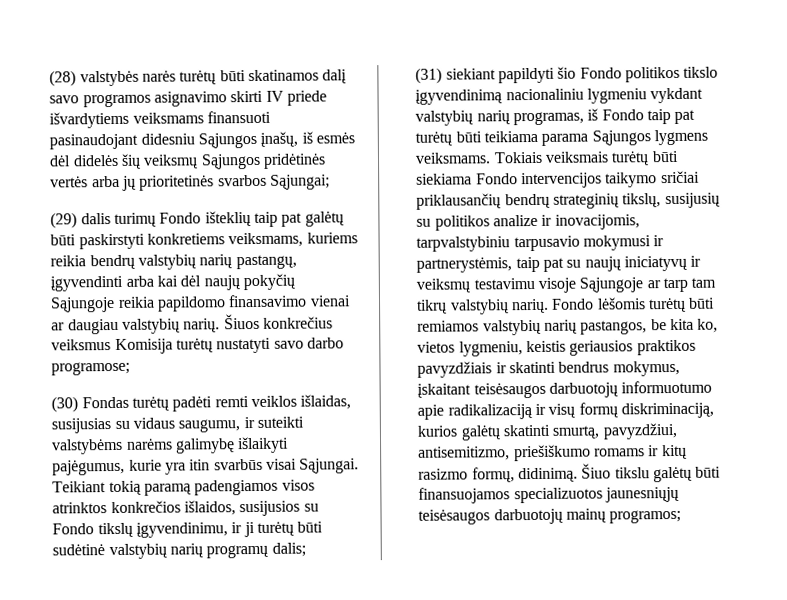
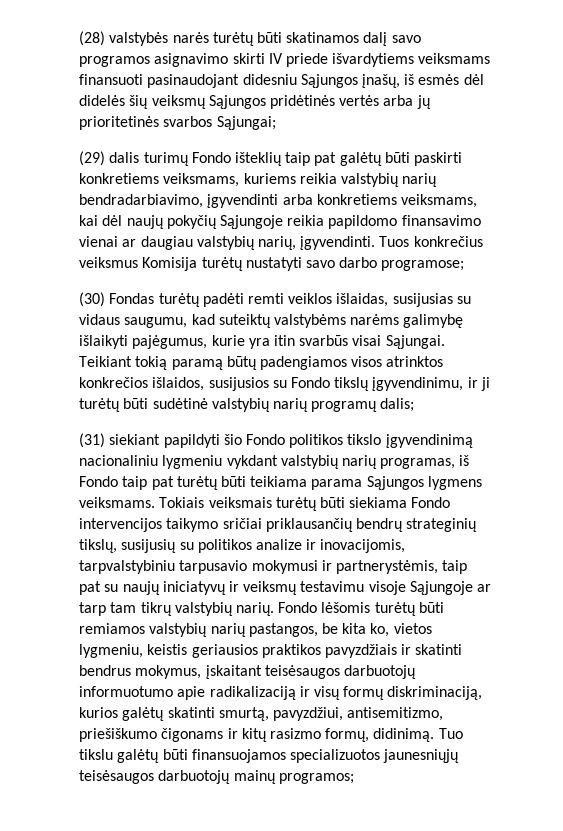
- (29) dalis turimų Fondo išteklių taip pat galėtų būti paskirstyti konkretiems veiksmams, kuriems reikia bendrų valstybių narių pastangų, įgyvendinti arba kai dėl naujų pokyčių Sąjungoje reikia papildomo finansavimo vienai ar daugiau valstybių narių. Šiuos konkrečius veiksmus Komisija turėtų nustatyti savo darbo programose;
+ (29) dalis turimų Fondo išteklių taip pat galėtų būti paskirti konkretiems veiksmams, kuriems reikia valstybių narių bendradarbiavimo, įgyvendinti arba konkretiems veiksmams, kai dėl naujų pokyčių Sąjungoje reikia papildomo finansavimo vienai ar daugiau valstybių narių, įgyvendinti. Tuos konkrečius veiksmus Komisija turėtų nustatyti savo darbo programose;
- (30) Fondas turėtų padėti remti veiklos išlaidas, susijusias su vidaus saugumu, ir suteikti valstybėms narėms galimybę išlaikyti pajėgumus, kurie yra itin svarbūs visai Sąjungai.
+ (30) Fondas turėtų padėti remti veiklos išlaidas, susijusias su vidaus saugumu, kad suteiktų valstybėms narėms galimybę išlaikyti pajėgumus, kurie yra itin svarbūs visai Sąjungai.
- Teikiant tokią paramą padengiamos visos atrinktos konkrečios išlaidos, susijusios su Fondo tikslų įgyvendinimu, ir ji turėtų būti sudėtinė valstybių narių programų dalis;
+ Teikiant tokią paramą būtų padengiamos visos atrinktos konkrečios išlaidos, susijusios su Fondo tikslų įgyvendinimu, ir ji turėtų būti sudėtinė valstybių narių programų dalis;
- Fondo lėšomis turėtų būti remiamos valstybių narių pastangos, be kita ko, vietos lygmeniu, keistis geriausios praktikos pavyzdžiais ir skatinti bendrus mokymus, įskaitant teisėsaugos darbuotojų informuotumo apie radikalizaciją ir visų formų diskriminaciją, kurios galėtų skatinti smurtą, pavyzdžiui, antisemitizmo, priešiškumo romams ir kitų rasizmo formų, didinimą.
+ Fondo lėšomis turėtų būti remiamos valstybių narių pastangos, be kita ko, vietos lygmeniu, keistis geriausios praktikos pavyzdžiais ir skatinti bendrus mokymus, įskaitant teisėsaugos darbuotojų informuotumo apie radikalizaciją ir visų formų diskriminaciją, kurios galėtų skatinti smurtą, pavyzdžiui, antisemitizmo, priešiškumo čigonams ir kitų rasizmo formų, didinimą.
- Šiuo tikslu galėtų būti finansuojamos specializuotos jaunesniųjų teisėsaugos darbuotojų mainų programos;
+ Tuo tikslu galėtų būti finansuojamos specializuotos jaunesniųjų teisėsaugos darbuotojų mainų programos;

